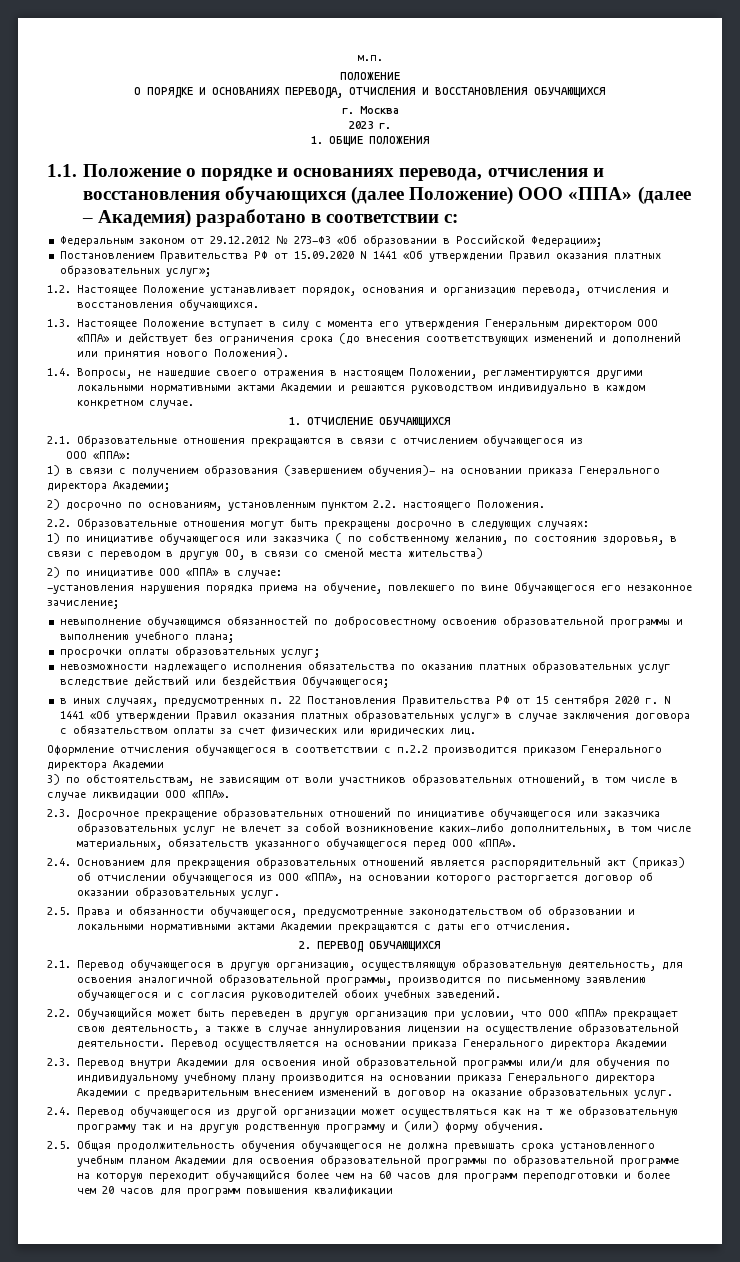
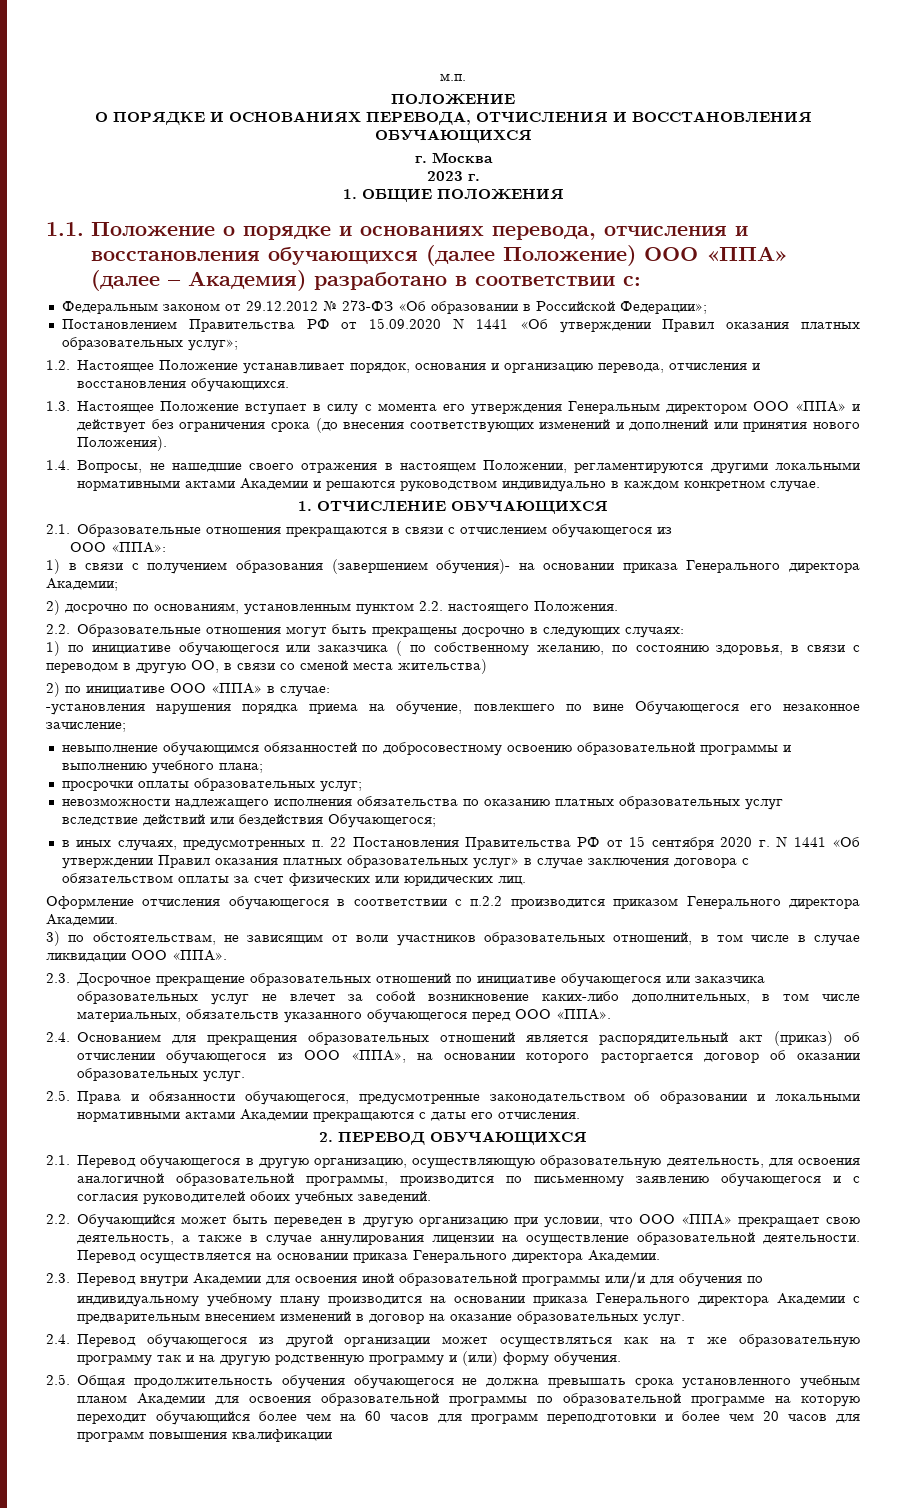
- Оформление отчисления обучающегося в соответствии с п.2.2 производится приказом Генерального директора Академии
+ Оформление отчисления обучающегося в соответствии с п.2.2 производится приказом Генерального директора Академии.
- Перевод осуществляется на основании приказа Генерального директора Академии
+ Перевод осуществляется на основании приказа Генерального директора Академии.

